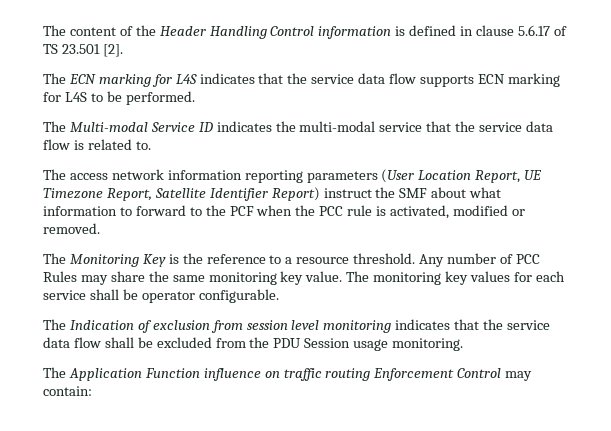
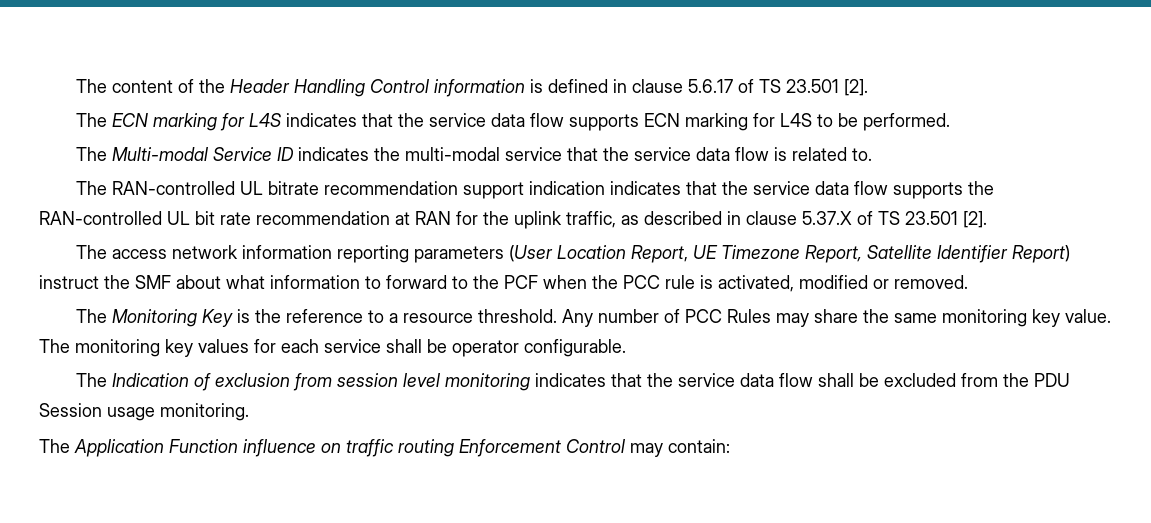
+ The RAN-controlled UL bitrate recommendation support indication indicates that the service data flow supports the RAN-controlled UL bit rate recommendation at RAN for the uplink traffic, as described in clause 5.37.X of TS 23.501 [2].

